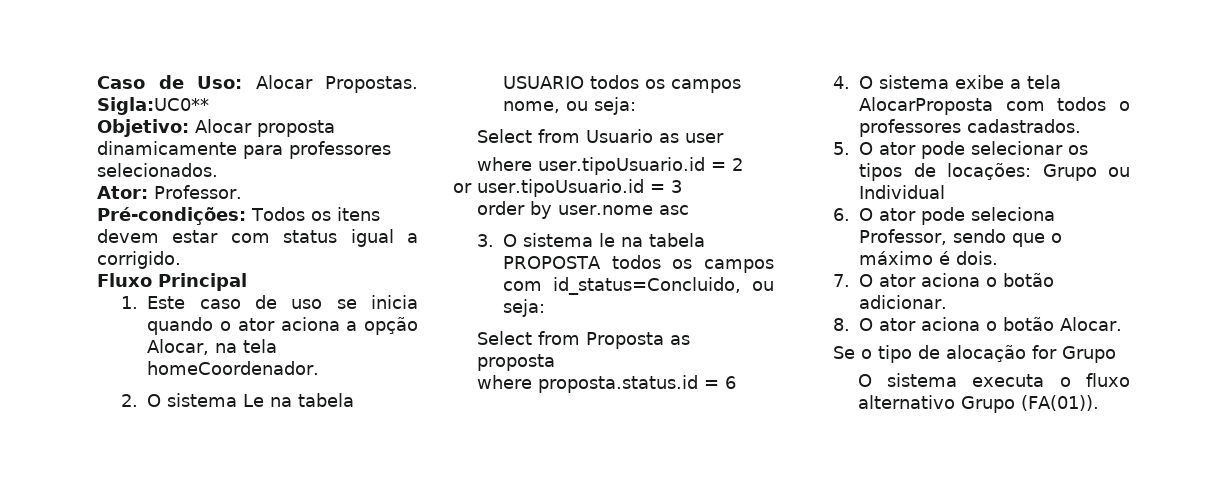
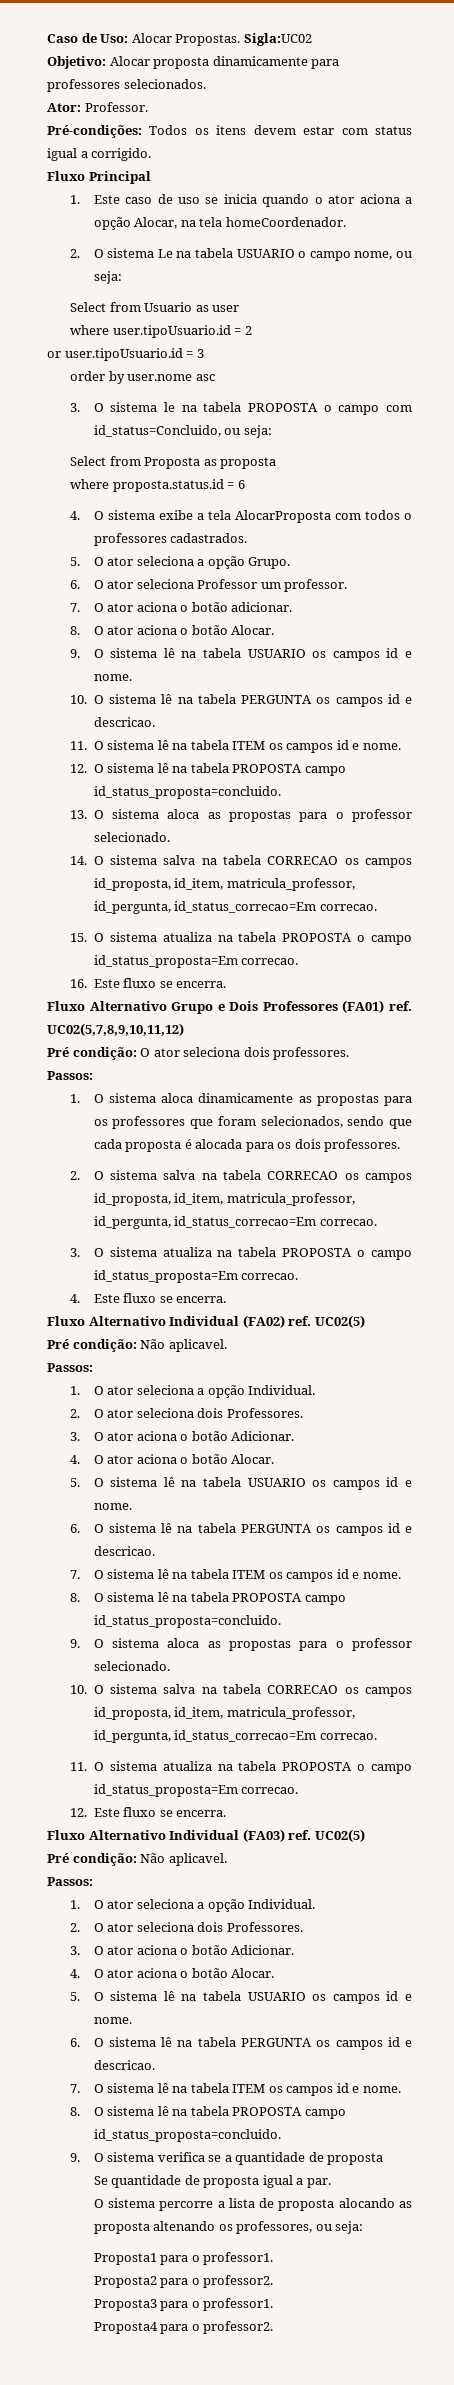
- Sigla:UC0**
+ Sigla:UC02
- 2. O sistema Le na tabela USUARIO todos os campos nome, ou seja:
+ 2. O sistema Le na tabela USUARIO o campo nome, ou seja:
- 3. O sistema le na tabela PROPOSTA todos os campos com id_status=Concluido, ou seja:
+ 3. O sistema le na tabela PROPOSTA o campo com id_status=Concluido, ou seja:
- 5. O ator pode selecionar os tipos de locações: Grupo ou Individual
- 6. O ator pode seleciona Professor, sendo que o máximo é dois.
+ 5. O ator seleciona a opção Grupo.
+ 6. O ator seleciona Professor um professor.
- Se o tipo de alocação for Grupo
- O sistema executa o fluxo alternativo Grupo (FA(01)).
+ 9. O sistema lê na tabela USUARIO os campos id e nome.
+ 10. O sistema lê na tabela PERGUNTA os campos id e descricao.
+ 11. O sistema lê na tabela ITEM os campos id e nome.
+ 12. O sistema lê na tabela PROPOSTA campo id_status_proposta=concluido.
+ 13. O sistema aloca as propostas para o professor selecionado.
+ 14. O sistema salva na tabela CORRECAO os campos id_proposta, id_item, matricula_professor, id_pergunta, id_status_correcao=Em correcao.
+ 15. O sistema atualiza na tabela PROPOSTA o campo id_status_proposta=Em correcao.
+ 16. Este fluxo se encerra.
+ Fluxo Alternativo Grupo e Dois Professores (FA01) ref. UC02(5,7,8,9,10,11,12)
+ Pré condição: O ator seleciona dois professores.
+ Passos:
+ 1. O sistema aloca dinamicamente as propostas para os professores que foram selecionados, sendo que cada proposta é alocada para os dois professores.
+ 2. O sistema salva na tabela CORRECAO os campos id_proposta, id_item, matricula_professor, id_pergunta, id_status_correcao=Em correcao.
+ 3. O sistema atualiza na tabela PROPOSTA o campo id_status_proposta=Em correcao.
+ 4. Este fluxo se encerra.
+ Fluxo Alternativo Individual (FA02) ref. UC02(5)
+ Pré condição: Não aplicavel.
+ Passos:
+ 1. O ator seleciona a opção Individual.
+ 2. O ator seleciona dois Professores.
+ 3. O ator aciona o botão Adicionar.
+ 4. O ator aciona o botão Alocar.
+ 5. O sistema lê na tabela USUARIO os campos id e nome.
+ 6. O sistema lê na tabela PERGUNTA os campos id e descricao.
+ 7. O sistema lê na tabela ITEM os campos id e nome.
+ 8. O sistema lê na tabela PROPOSTA campo id_status_proposta=concluido.
+ 9. O sistema aloca as propostas para o professor selecionado.
+ 10. O sistema salva na tabela CORRECAO os campos id_proposta, id_item, matricula_professor, id_pergunta, id_status_correcao=Em correcao.
+ 11. O sistema atualiza na tabela PROPOSTA o campo id_status_proposta=Em correcao.
+ 12. Este fluxo se encerra.
+ Fluxo Alternativo Individual (FA03) ref. UC02(5)
+ Pré condição: Não aplicavel.
+ Passos:
+ 1. O ator seleciona a opção Individual.
+ 2. O ator seleciona dois Professores.
+ 3. O ator aciona o botão Adicionar.
+ 4. O ator aciona o botão Alocar.
+ 5. O sistema lê na tabela USUARIO os campos id e nome.
+ 6. O sistema lê na tabela PERGUNTA os campos id e descricao.
+ 7. O sistema lê na tabela ITEM os campos id e nome.
+ 8. O sistema lê na tabela PROPOSTA campo id_status_proposta=concluido.
+ 9. O sistema verifica se a quantidade de proposta
+ Se quantidade de proposta igual a par.
+ O sistema percorre a lista de proposta alocando as proposta altenando os professores, ou seja:
+ Proposta1 para o professor1.
+ Proposta2 para o professor2.
+ Proposta3 para o professor1.
+ Proposta4 para o professor2.

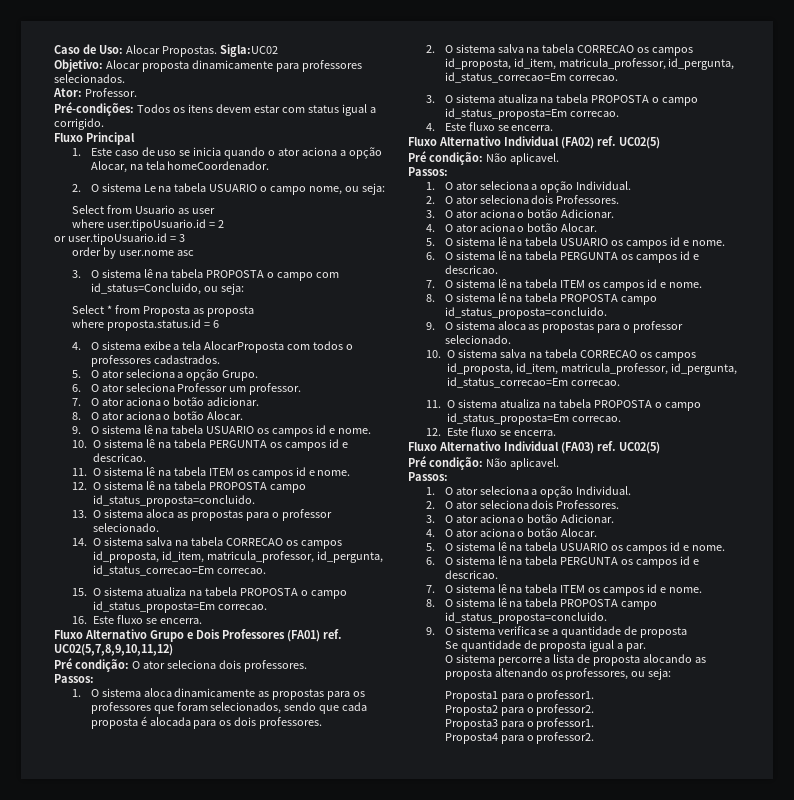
- 3. O sistema le na tabela PROPOSTA o campo com id_status=Concluido, ou seja:
+ 3. O sistema lê na tabela PROPOSTA o campo com id_status=Concluido, ou seja:
- Select from Proposta as proposta
+ Select * from Proposta as proposta

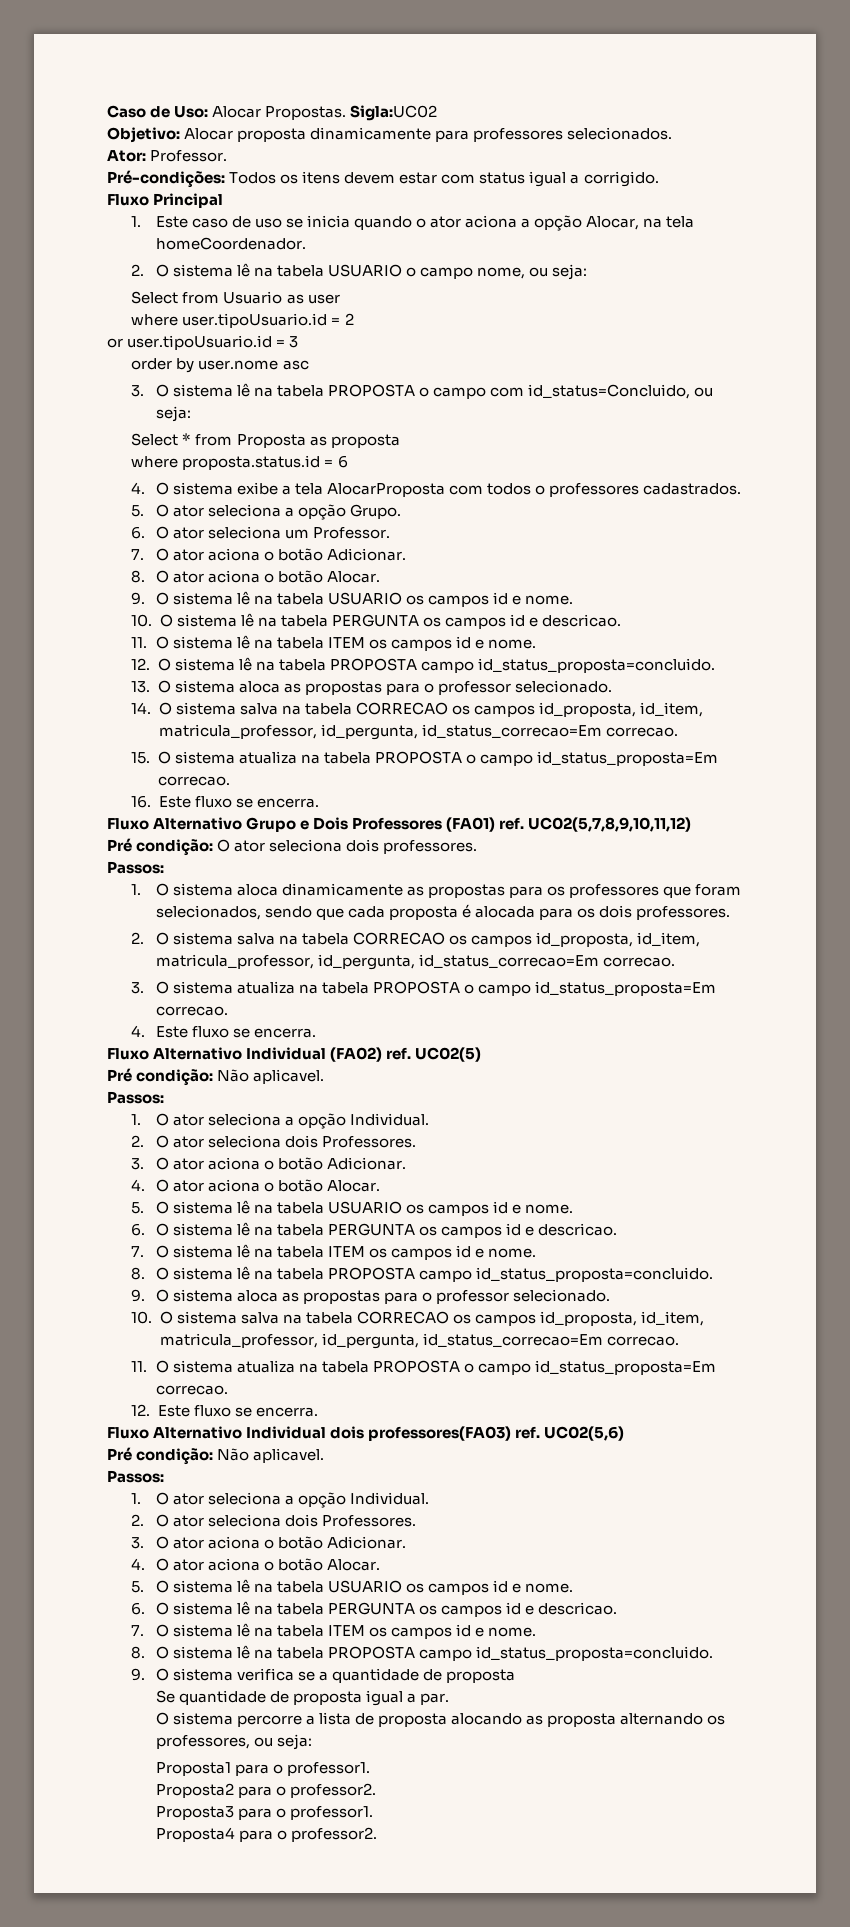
- 2. O sistema Le na tabela USUARIO o campo nome, ou seja:
+ 2. O sistema lê na tabela USUARIO o campo nome, ou seja:
- 6. O ator seleciona Professor um professor.
+ 6. O ator seleciona um Professor.
- 7. O ator aciona o botão adicionar.
+ 7. O ator aciona o botão Adicionar.
- Fluxo Alternativo Individual (FA03) ref. UC02(5)
+ Fluxo Alternativo Individual dois professores(FA03) ref. UC02(5,6)
- O sistema percorre a lista de proposta alocando as proposta altenando os professores, ou seja:
+ O sistema percorre a lista de proposta alocando as proposta alternando os professores, ou seja:

